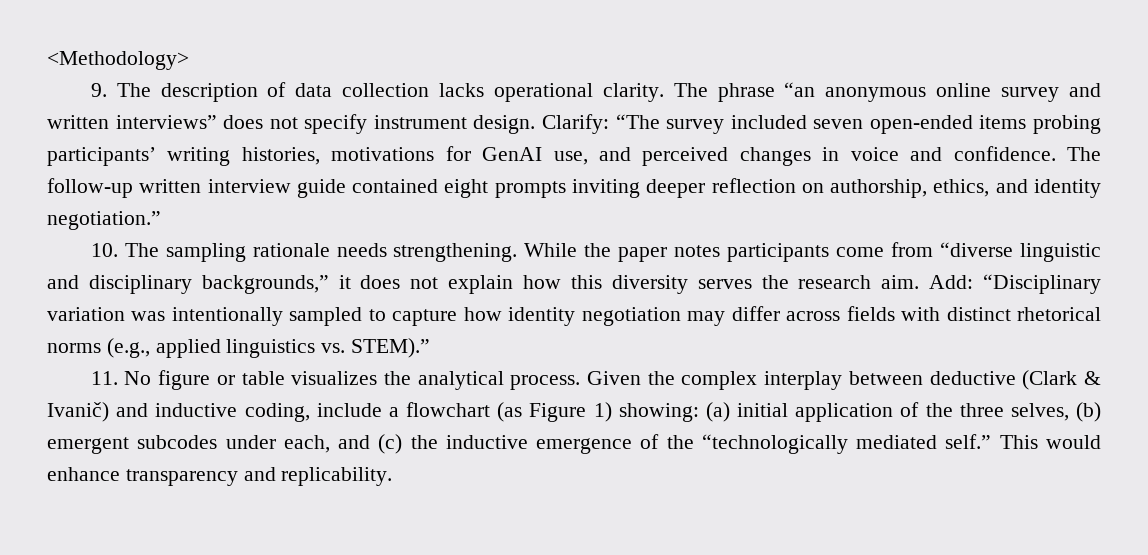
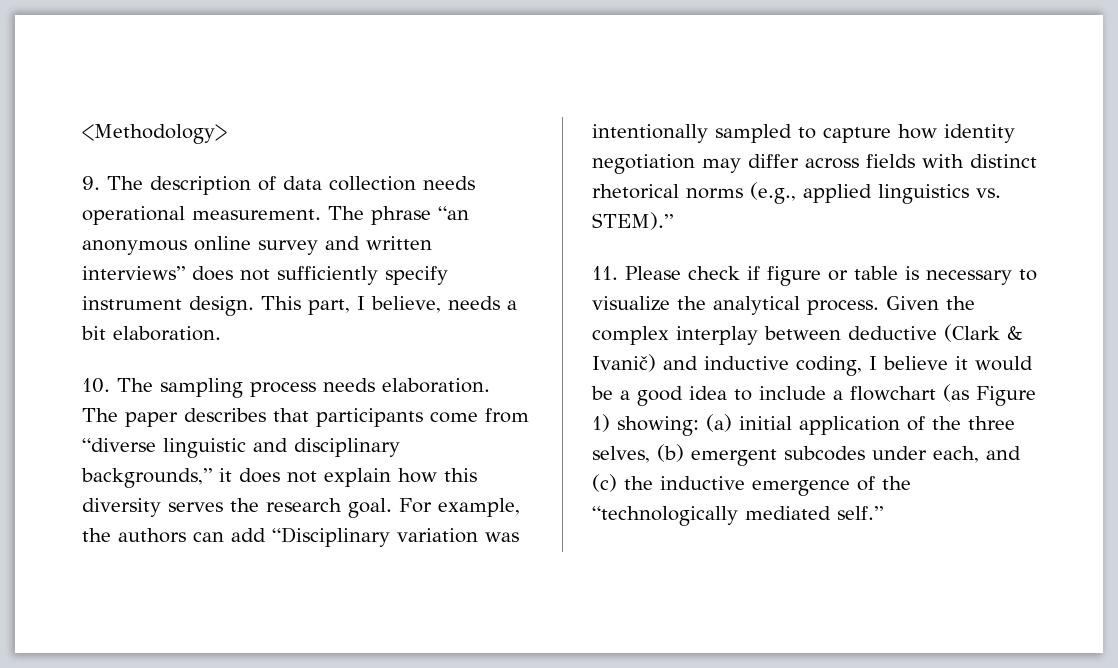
- 9. The description of data collection lacks operational clarity.
+ 9. The description of data collection needs operational measurement.
- The phrase “an anonymous online survey and written interviews” does not specify instrument design.
+ The phrase “an anonymous online survey and written interviews” does not sufficiently specify instrument design.
- Clarify: “The survey included seven open-ended items probing participants’ writing histories, motivations for GenAI use, and perceived changes in voice and confidence. The follow-up written interview guide contained eight prompts inviting deeper reflection on authorship, ethics, and identity negotiation.”
- 10. The sampling rationale needs strengthening. While the paper notes participants come from “diverse linguistic and disciplinary backgrounds,” it does not explain how this diversity serves the research aim. Add: “Disciplinary variation was intentionally sampled to capture how identity negotiation may differ across fields with distinct rhetorical norms (e.g., applied linguistics vs. STEM).”
+ This part, I believe, needs a bit elaboration.
+ 10. The sampling process needs elaboration. The paper describes that participants come from “diverse linguistic and disciplinary backgrounds,” it does not explain how this diversity serves the research goal. For example, the authors can add “Disciplinary variation was intentionally sampled to capture how identity negotiation may differ across fields with distinct rhetorical norms (e.g., applied linguistics vs. STEM).”
- 11. No figure or table visualizes the analytical process.
+ 11. Please check if figure or table is necessary to visualize the analytical process.
- Given the complex interplay between deductive (Clark & Ivanič) and inductive coding, include a flowchart (as Figure 1) showing: (a) initial application of the three selves, (b) emergent subcodes under each, and (c) the inductive emergence of the “technologically mediated self.” This would enhance transparency and replicability.
+ Given the complex interplay between deductive (Clark & Ivanič) and inductive coding, I believe it would be a good idea to include a flowchart (as Figure 1) showing: (a) initial application of the three selves, (b) emergent subcodes under each, and (c) the inductive emergence of the “technologically mediated self.”

